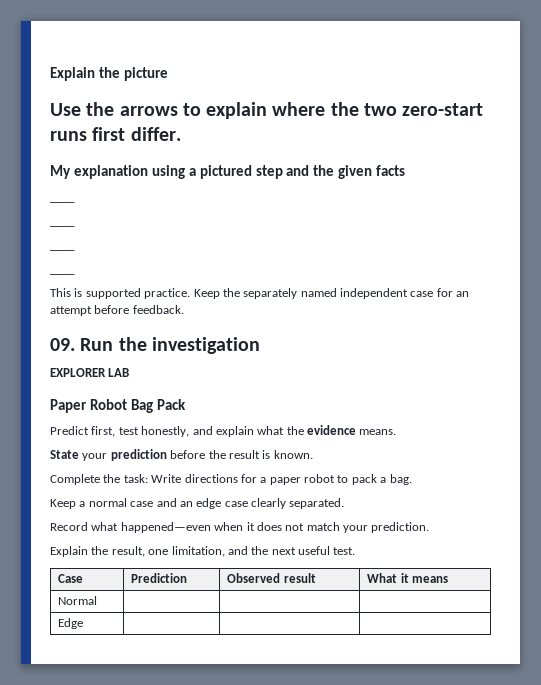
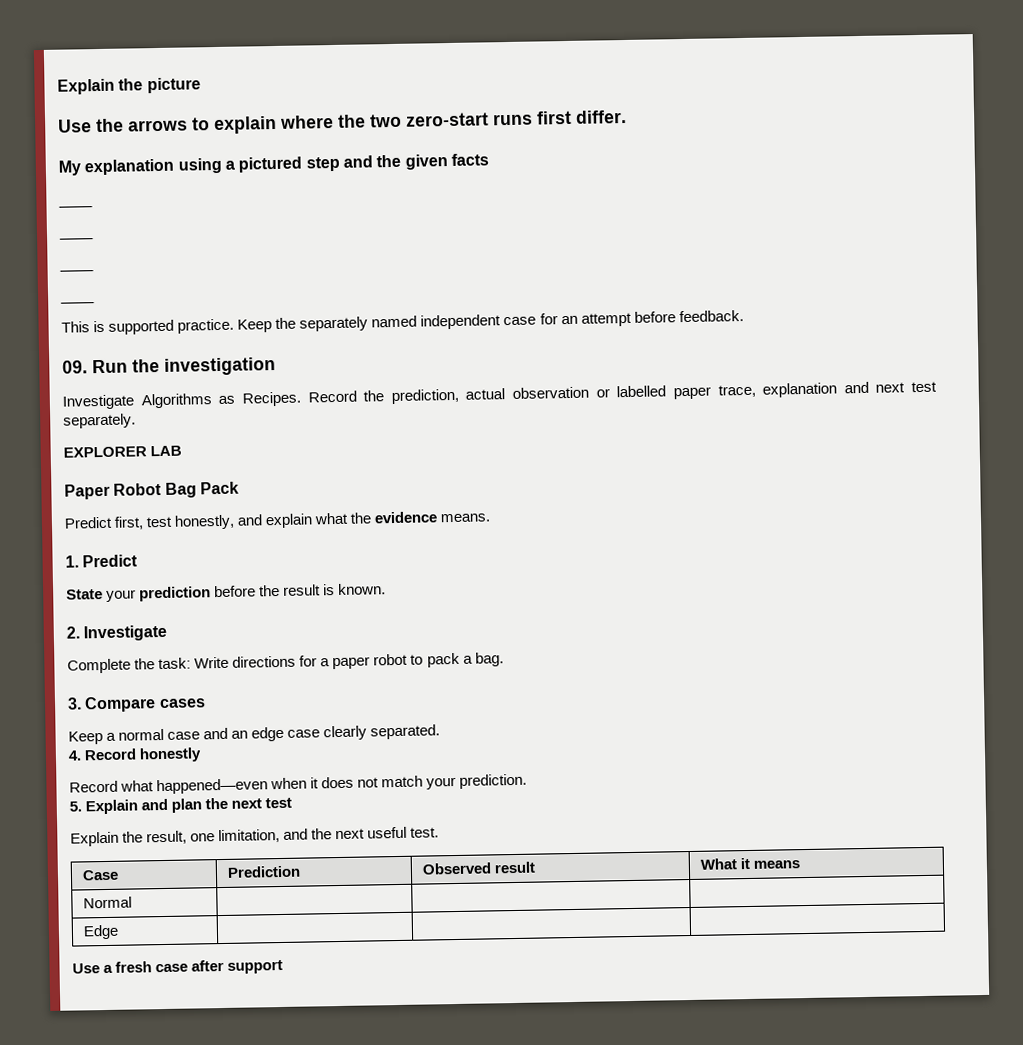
+ Investigate Algorithms as Recipes. Record the prediction, actual observation or labelled paper trace, explanation and next test separately.
+ 1. Predict
+ 2. Investigate
+ 3. Compare cases
+ 4. Record honestly
+ 5. Explain and plan the next test
+ Use a fresh case after support

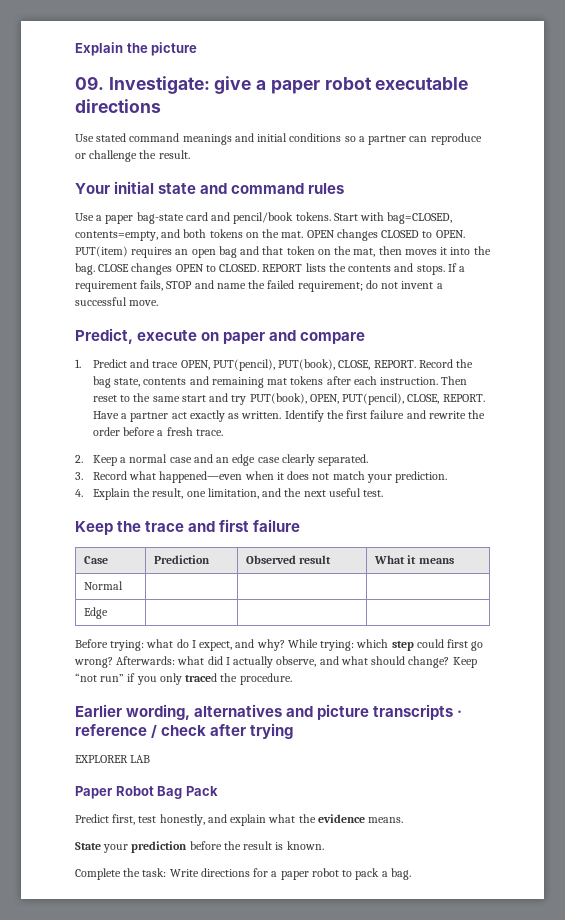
- Use the arrows to explain where the two zero-start runs first differ.
- My explanation using a pictured step and the given facts
- ____
- ____
- ____
- ____
- This is supported practice. Keep the separately named independent case for an attempt before feedback.
- 09. Run the investigation
- Investigate Algorithms as Recipes. Record the prediction, actual observation or labelled paper trace, explanation and next test separately.
- EXPLORER LAB
- Paper Robot Bag Pack
- Predict first, test honestly, and explain what the evidence means.
- 1. Predict
- State your prediction before the result is known.
- 2. Investigate
- Complete the task: Write directions for a paper robot to pack a bag.
- 3. Compare cases
- Keep a normal case and an edge case clearly separated.
+ 09. Investigate: give a paper robot executable directions
+ Use stated command meanings and initial conditions so a partner can reproduce or challenge the result.
+ Your initial state and command rules
+ Use a paper bag-state card and pencil/book tokens. Start with bag=CLOSED, contents=empty, and both tokens on the mat. OPEN changes CLOSED to OPEN. PUT(item) requires an open bag and that token on the mat, then moves it into the bag. CLOSE changes OPEN to CLOSED. REPORT lists the contents and stops. If a requirement fails, STOP and name the failed requirement; do not invent a successful move.
+ Predict, execute on paper and compare
+ 1. Predict and trace OPEN, PUT(pencil), PUT(book), CLOSE, REPORT. Record the bag state, contents and remaining mat tokens after each instruction. Then reset to the same start and try PUT(book), OPEN, PUT(pencil), CLOSE, REPORT. Have a partner act exactly as written. Identify the first failure and rewrite the order before a fresh trace.
+ 2. Keep a normal case and an edge case clearly separated.
- 4. Record honestly
- Record what happened—even when it does not match your prediction.
+ 3. Record what happened—even when it does not match your prediction.
- 5. Explain and plan the next test
- Explain the result, one limitation, and the next useful test.
+ 4. Explain the result, one limitation, and the next useful test.
+ Keep the trace and first failure
- Use a fresh case after support
+ Before trying: what do I expect, and why? While trying: which step could first go wrong? Afterwards: what did I actually observe, and what should change? Keep “not run” if you only traced the procedure.
+ Earlier wording, alternatives and picture transcripts · reference / check after trying
+ EXPLORER LAB
+ Paper Robot Bag Pack
+ Predict first, test honestly, and explain what the evidence means.
+ State your prediction before the result is known.
+ Complete the task: Write directions for a paper robot to pack a bag.

